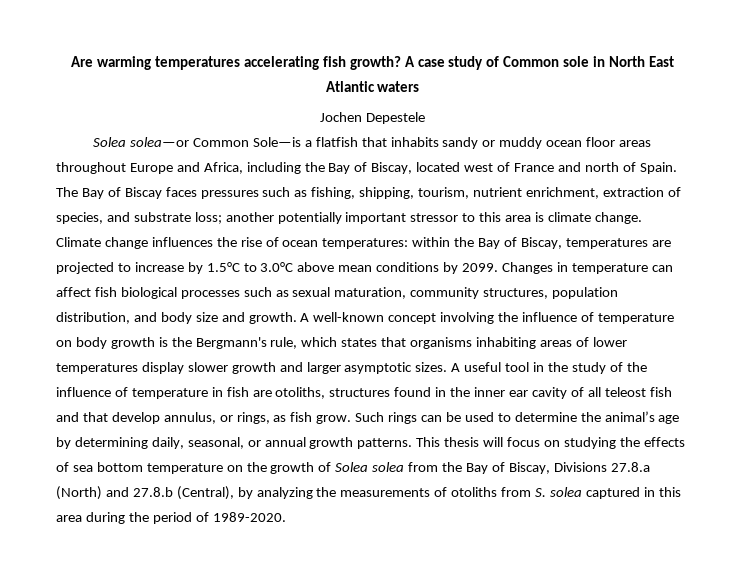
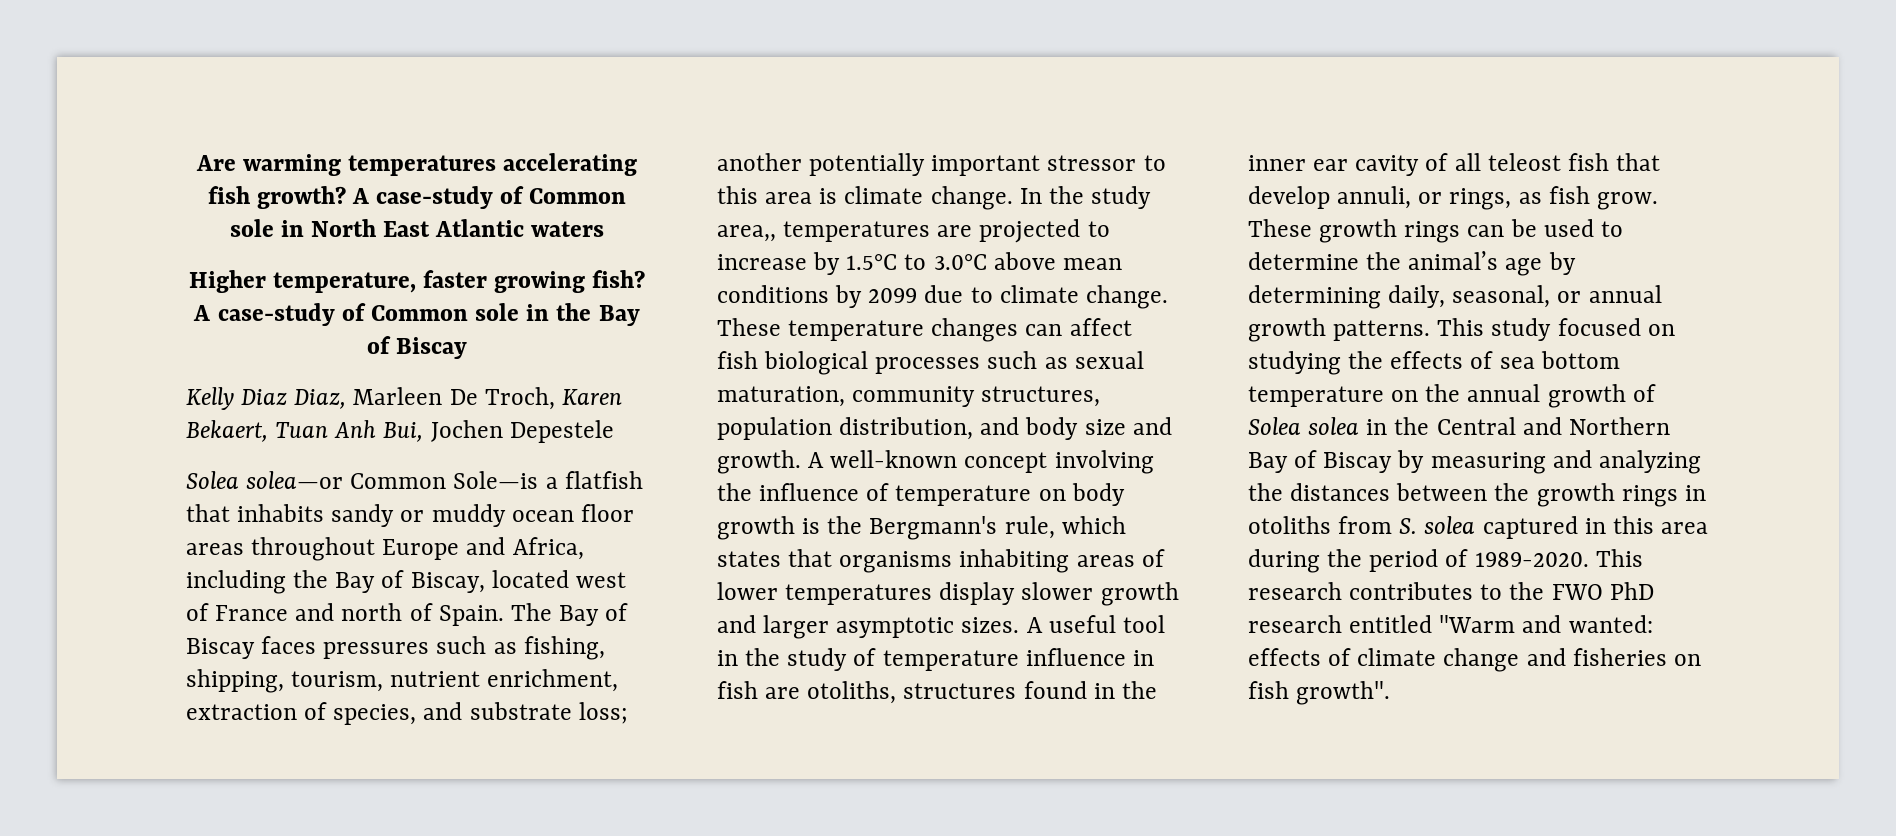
- A case study of Common sole in North East Atlantic waters
+ A case-study of Common sole in North East Atlantic waters
- Jochen Depestele
+ Higher temperature, faster growing fish? A case-study of Common sole in the Bay of Biscay
+ Kelly Diaz Diaz, Marleen De Troch, Karen Bekaert, Tuan Anh Bui, Jochen Depestele
- Climate change influences the rise of ocean temperatures: within the Bay of Biscay, temperatures are projected to increase by 1.5°C to 3.0°C above mean conditions by 2099. Changes in temperature can affect fish biological processes such as sexual maturation, community structures, population distribution, and body size and growth.
+ In the study area,, temperatures are projected to increase by 1.5°C to 3.0°C above mean conditions by 2099 due to climate change. These temperature changes can affect fish biological processes such as sexual maturation, community structures, population distribution, and body size and growth.
- A useful tool in the study of the influence of temperature in fish are otoliths, structures found in the inner ear cavity of all teleost fish and that develop annulus, or rings, as fish grow.
+ A useful tool in the study of temperature influence in fish are otoliths, structures found in the inner ear cavity of all teleost fish that develop annuli, or rings, as fish grow.
- Such rings can be used to determine the animal’s age by determining daily, seasonal, or annual growth patterns.
+ These growth rings can be used to determine the animal’s age by determining daily, seasonal, or annual growth patterns.
- This thesis will focus on studying the effects of sea bottom temperature on the growth of Solea solea from the Bay of Biscay, Divisions 27.8.a (North) and 27.8.b (Central), by analyzing the measurements of otoliths from S. solea captured in this area during the period of 1989-2020.
+ This study focused on studying the effects of sea bottom temperature on the annual growth of Solea solea in the Central and Northern Bay of Biscay by measuring and analyzing the distances between the growth rings in otoliths from S. solea captured in this area during the period of 1989-2020.
+ This research contributes to the FWO PhD research entitled "Warm and wanted: effects of climate change and fisheries on fish growth".

